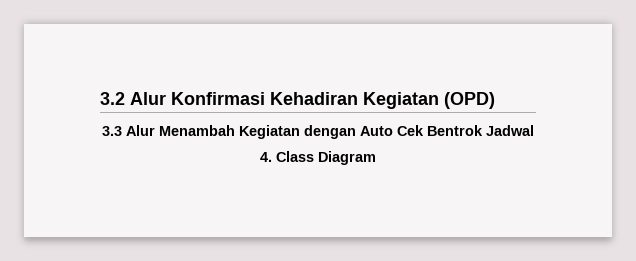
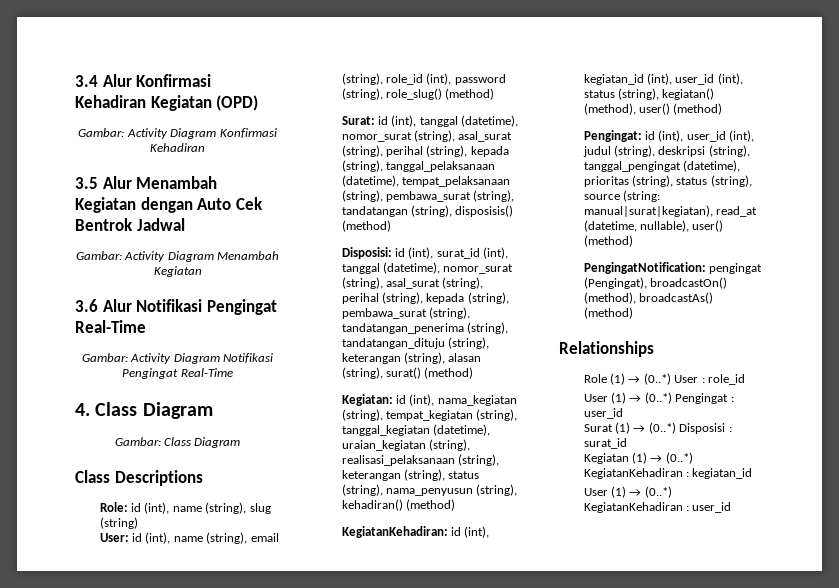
- 3.2 Alur Konfirmasi Kehadiran Kegiatan (OPD)
+ 3.4 Alur Konfirmasi Kehadiran Kegiatan (OPD)
- 3.3 Alur Menambah Kegiatan dengan Auto Cek Bentrok Jadwal
+ Gambar: Activity Diagram Konfirmasi Kehadiran
+ 3.5 Alur Menambah Kegiatan dengan Auto Cek Bentrok Jadwal
+ Gambar: Activity Diagram Menambah Kegiatan
+ 3.6 Alur Notifikasi Pengingat Real-Time
+ Gambar: Activity Diagram Notifikasi Pengingat Real-Time
  4. Class Diagram
+ Gambar: Class Diagram
+ Class Descriptions
+ Role: id (int), name (string), slug (string)
+ User: id (int), name (string), email (string), role_id (int), password (string), role_slug() (method)
+ Surat: id (int), tanggal (datetime), nomor_surat (string), asal_surat (string), perihal (string), kepada (string), tanggal_pelaksanaan (datetime), tempat_pelaksanaan (string), pembawa_surat (string), tandatangan (string), disposisis() (method)
+ Disposisi: id (int), surat_id (int), tanggal (datetime), nomor_surat (string), asal_surat (string), perihal (string), kepada (string), pembawa_surat (string), tandatangan_penerima (string), tandatangan_dituju (string), keterangan (string), alasan (string), surat() (method)
+ Kegiatan: id (int), nama_kegiatan (string), tempat_kegiatan (string), tanggal_kegiatan (datetime), uraian_kegiatan (string), realisasi_pelaksanaan (string), keterangan (string), status (string), nama_penyusun (string), kehadiran() (method)
+ KegiatanKehadiran: id (int), kegiatan_id (int), user_id (int), status (string), kegiatan() (method), user() (method)
+ Pengingat: id (int), user_id (int), judul (string), deskripsi (string), tanggal_pengingat (datetime), prioritas (string), status (string), source (string: manual|surat|kegiatan), read_at (datetime, nullable), user() (method)
+ PengingatNotification: pengingat (Pengingat), broadcastOn() (method), broadcastAs() (method)
+ Relationships
+ Role (1) → (0..*) User : role_id
+ User (1) → (0..*) Pengingat : user_id
+ Surat (1) → (0..*) Disposisi : surat_id
+ Kegiatan (1) → (0..*) KegiatanKehadiran : kegiatan_id
+ User (1) → (0..*) KegiatanKehadiran : user_id

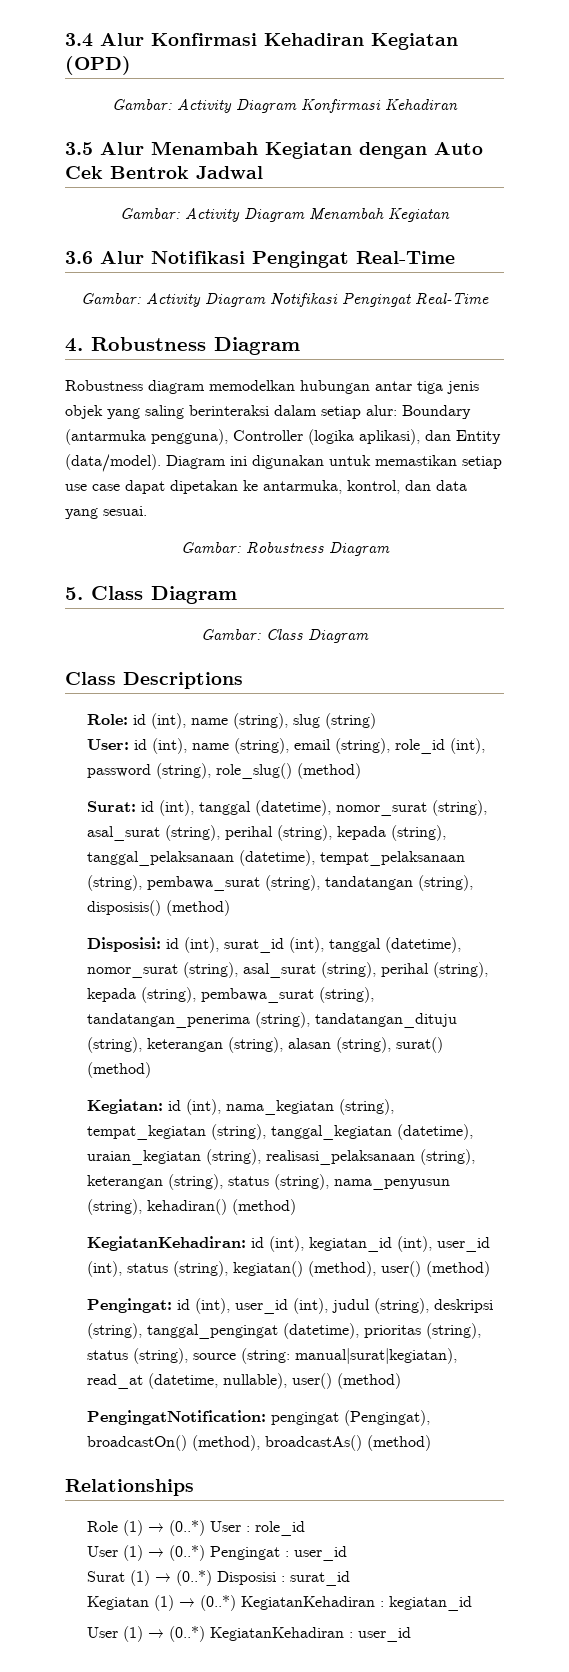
- 4. Class Diagram
+ 4. Robustness Diagram
+ Robustness diagram memodelkan hubungan antar tiga jenis objek yang saling berinteraksi dalam setiap alur: Boundary (antarmuka pengguna), Controller (logika aplikasi), dan Entity (data/model). Diagram ini digunakan untuk memastikan setiap use case dapat dipetakan ke antarmuka, kontrol, dan data yang sesuai.
+ Gambar: Robustness Diagram
+ 5. Class Diagram

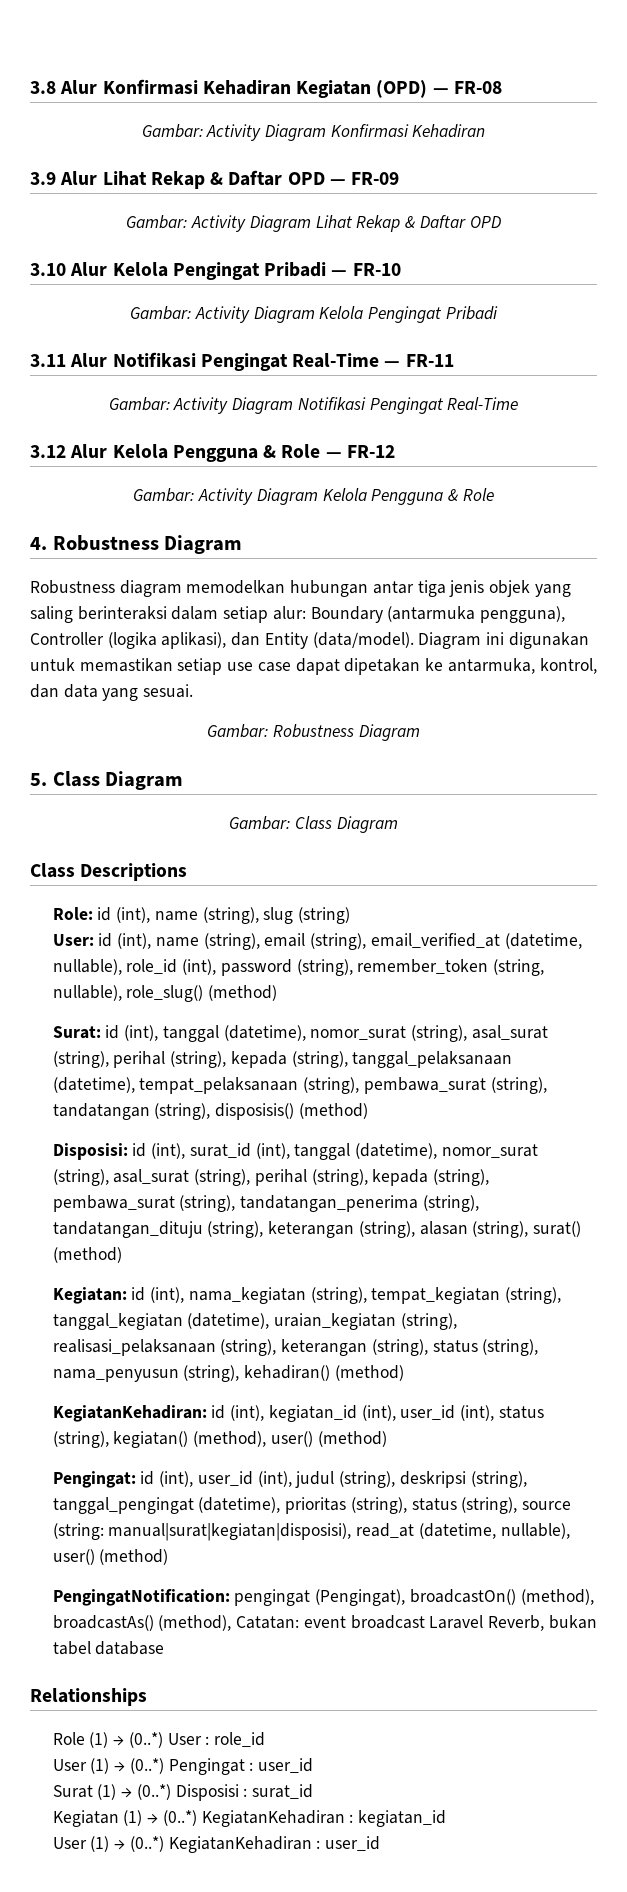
- 3.4 Alur Konfirmasi Kehadiran Kegiatan (OPD)
+ 3.8 Alur Konfirmasi Kehadiran Kegiatan (OPD) — FR-08
- 3.5 Alur Menambah Kegiatan dengan Auto Cek Bentrok Jadwal
- Gambar: Activity Diagram Menambah Kegiatan
- 3.6 Alur Notifikasi Pengingat Real-Time
+ 3.9 Alur Lihat Rekap & Daftar OPD — FR-09
+ Gambar: Activity Diagram Lihat Rekap & Daftar OPD
+ 3.10 Alur Kelola Pengingat Pribadi — FR-10
+ Gambar: Activity Diagram Kelola Pengingat Pribadi
+ 3.11 Alur Notifikasi Pengingat Real-Time — FR-11
+ 3.12 Alur Kelola Pengguna & Role — FR-12
+ Gambar: Activity Diagram Kelola Pengguna & Role
- User: id (int), name (string), email (string), role_id (int), password (string), role_slug() (method)
+ User: id (int), name (string), email (string), email_verified_at (datetime, nullable), role_id (int), password (string), remember_token (string, nullable), role_slug() (method)
- Pengingat: id (int), user_id (int), judul (string), deskripsi (string), tanggal_pengingat (datetime), prioritas (string), status (string), source (string: manual|surat|kegiatan), read_at (datetime, nullable), user() (method)
+ Pengingat: id (int), user_id (int), judul (string), deskripsi (string), tanggal_pengingat (datetime), prioritas (string), status (string), source (string: manual|surat|kegiatan|disposisi), read_at (datetime, nullable), user() (method)
- PengingatNotification: pengingat (Pengingat), broadcastOn() (method), broadcastAs() (method)
+ PengingatNotification: pengingat (Pengingat), broadcastOn() (method), broadcastAs() (method), Catatan: event broadcast Laravel Reverb, bukan tabel database

